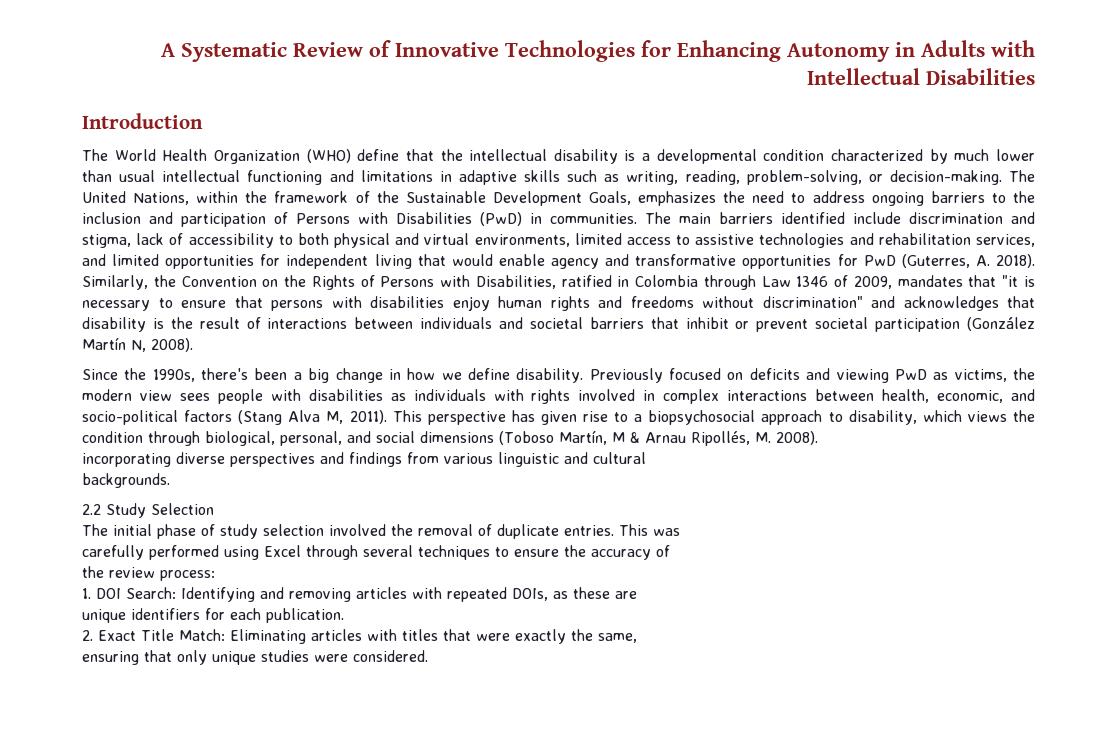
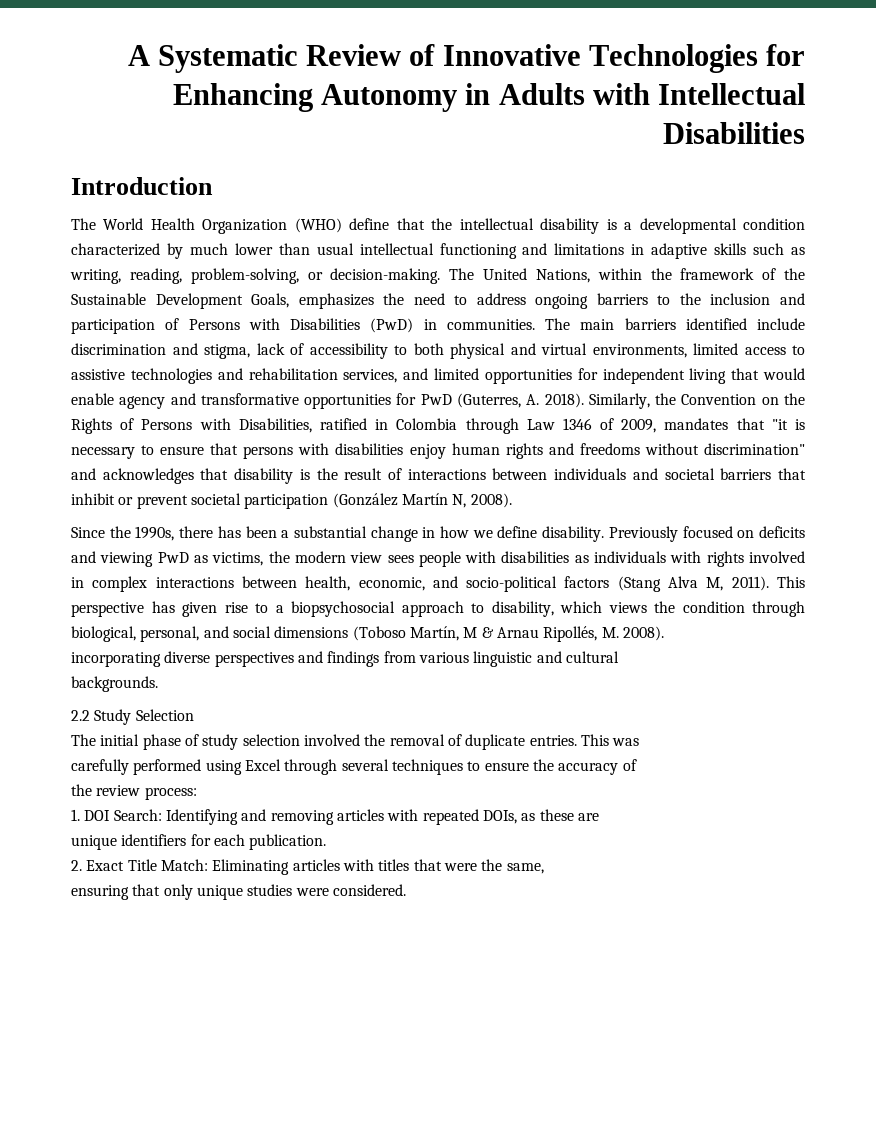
- Since the 1990s, there's been a big change in how we define disability.
+ Since the 1990s, there has been a substantial change in how we define disability.
- 2. Exact Title Match: Eliminating articles with titles that were exactly the same,
+ 2. Exact Title Match: Eliminating articles with titles that were the same,

